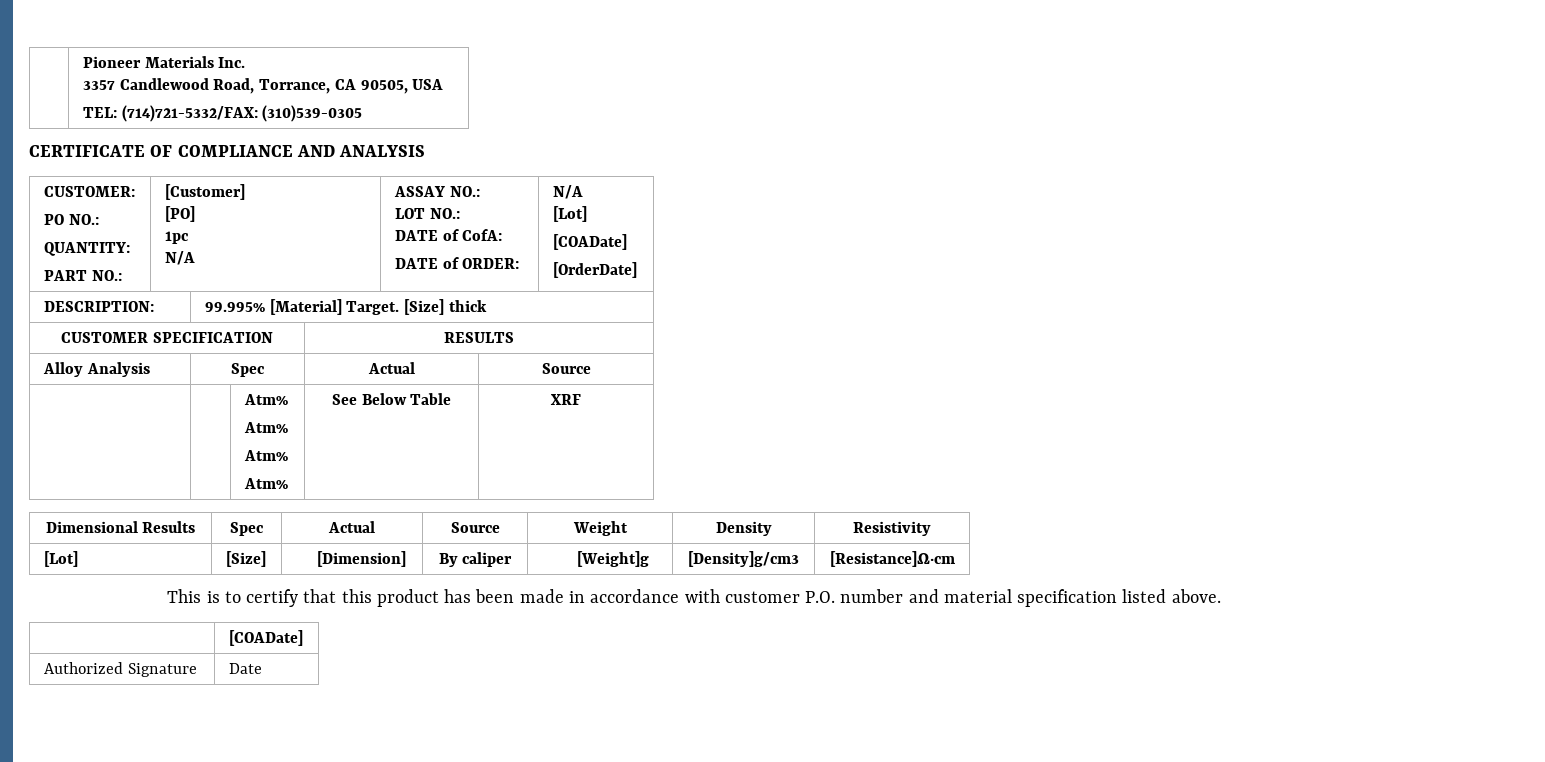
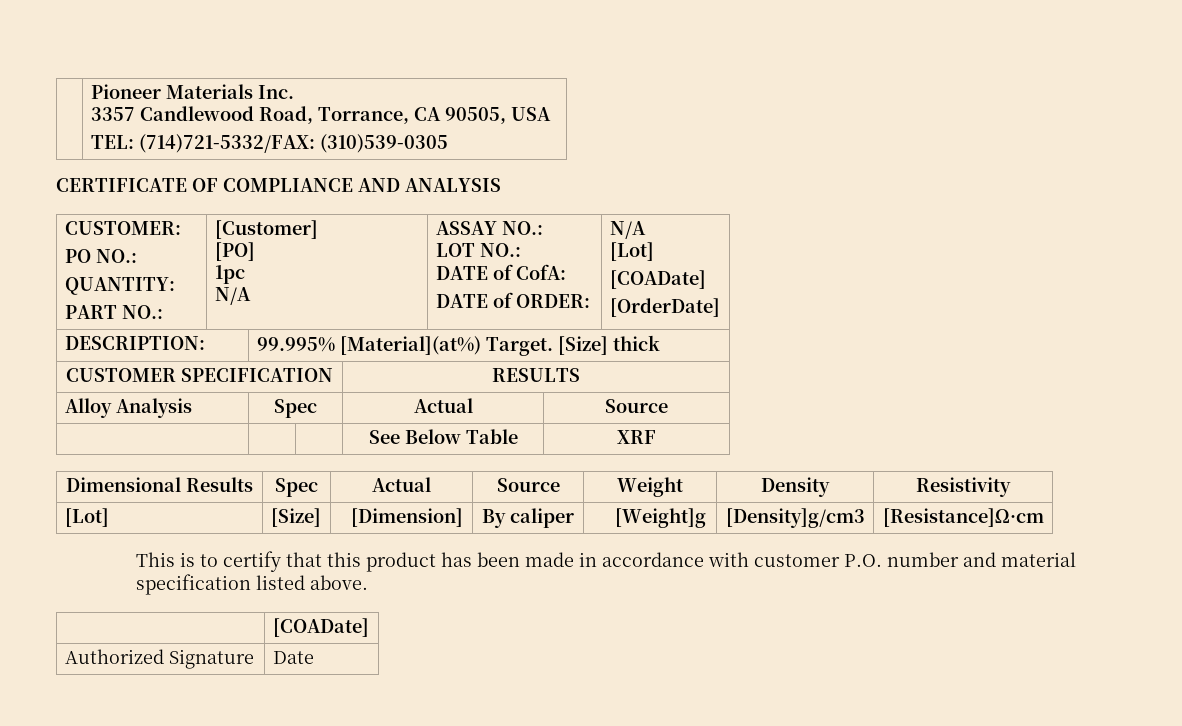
- DESCRIPTION: | 99.995% [Material] Target. [Size] thick
+ DESCRIPTION: | 99.995% [Material](at%) Target. [Size] thick
- | | Atm%
- Atm%
- Atm%
- Atm% | See Below Table | XRF
+ | | | See Below Table | XRF

